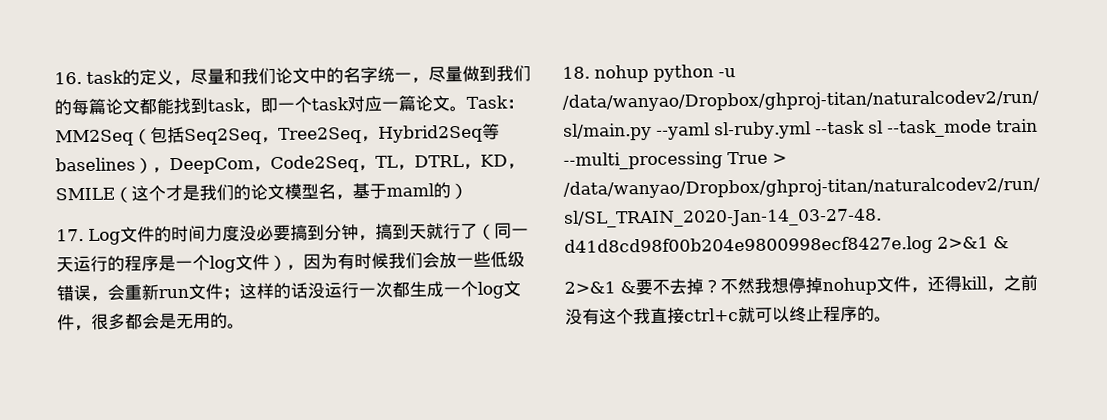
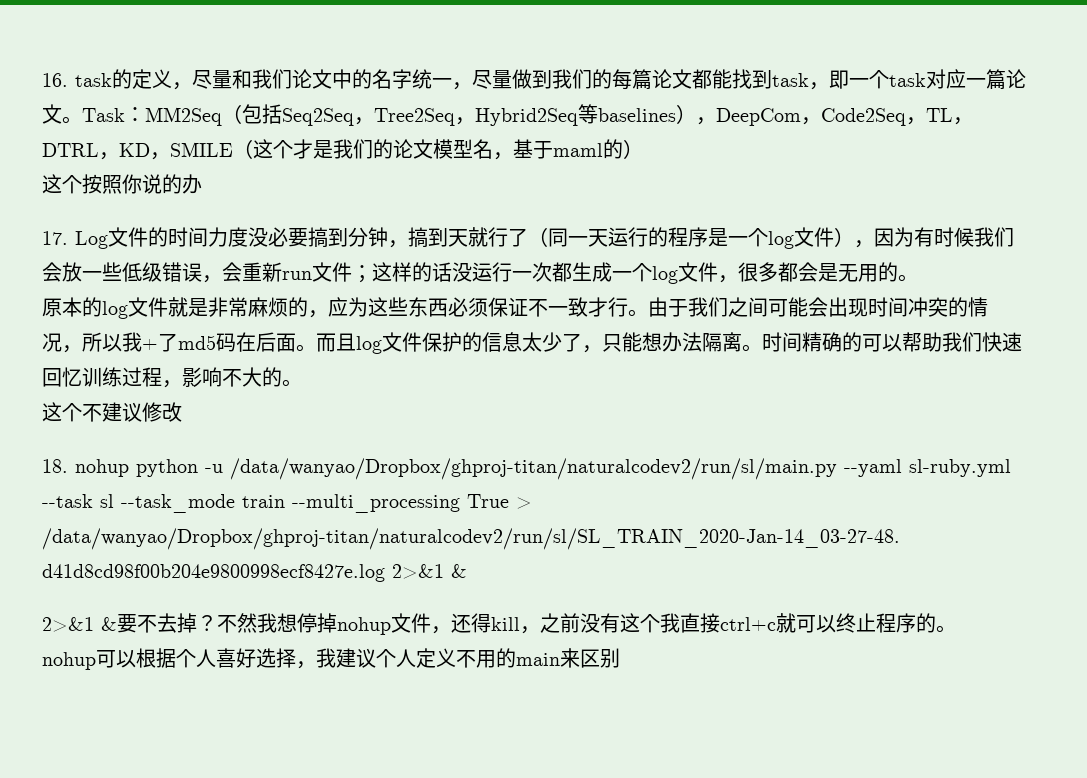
+ 这个按照你说的办
+ 原本的log文件就是非常麻烦的，应为这些东西必须保证不一致才行。由于我们之间可能会出现时间冲突的情况，所以我+了md5码在后面。而且log文件保护的信息太少了，只能想办法隔离。时间精确的可以帮助我们快速回忆训练过程，影响不大的。
+ 这个不建议修改
+ nohup可以根据个人喜好选择，我建议个人定义不用的main来区别

